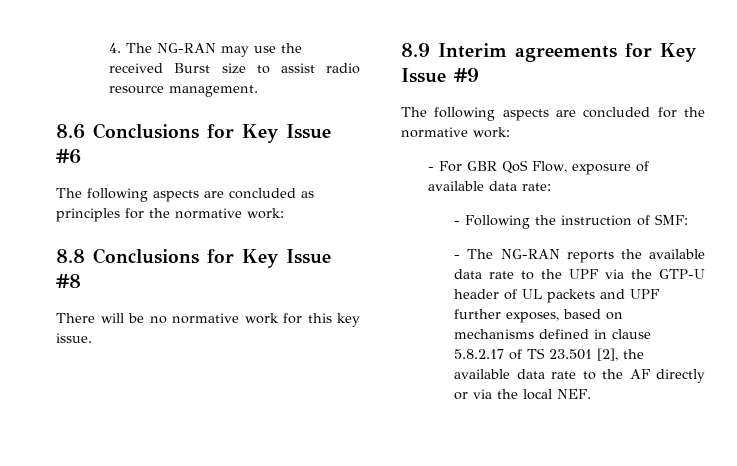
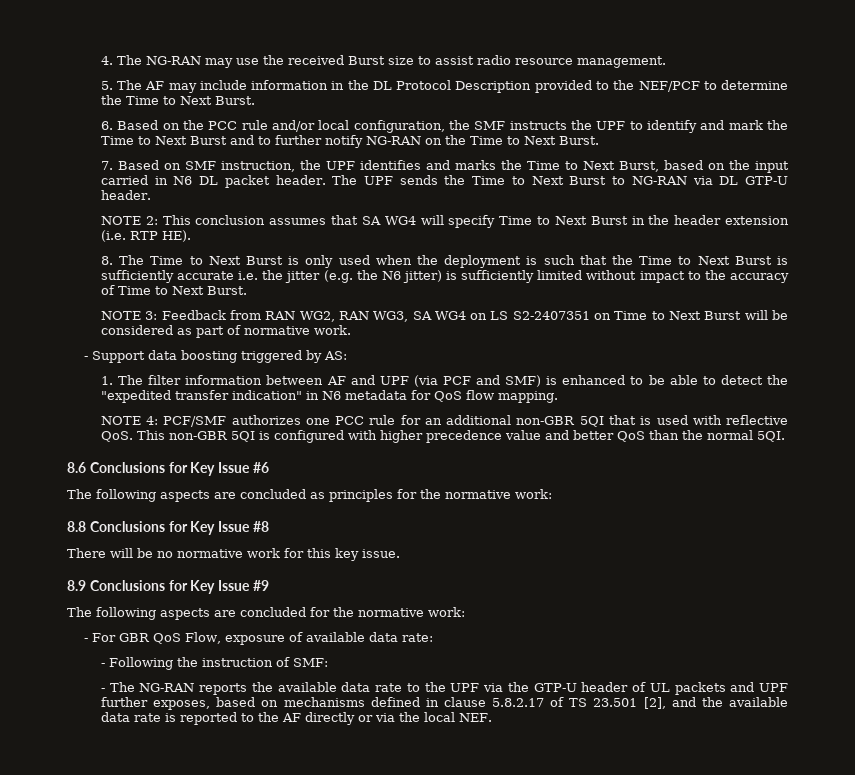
+ 5. The AF may include information in the DL Protocol Description provided to the NEF/PCF to determine the Time to Next Burst.
+ 6. Based on the PCC rule and/or local configuration, the SMF instructs the UPF to identify and mark the Time to Next Burst and to further notify NG-RAN on the Time to Next Burst.
+ 7. Based on SMF instruction, the UPF identifies and marks the Time to Next Burst, based on the input carried in N6 DL packet header. The UPF sends the Time to Next Burst to NG-RAN via DL GTP-U header.
+ NOTE 2: This conclusion assumes that SA WG4 will specify Time to Next Burst in the header extension (i.e. RTP HE).
+ 8. The Time to Next Burst is only used when the deployment is such that the Time to Next Burst is sufficiently accurate i.e. the jitter (e.g. the N6 jitter) is sufficiently limited without impact to the accuracy of Time to Next Burst.
+ NOTE 3: Feedback from RAN WG2, RAN WG3, SA WG4 on LS S2-2407351 on Time to Next Burst will be considered as part of normative work.
+ - Support data boosting triggered by AS:
+ 1. The filter information between AF and UPF (via PCF and SMF) is enhanced to be able to detect the "expedited transfer indication" in N6 metadata for QoS flow mapping.
+ NOTE 4: PCF/SMF authorizes one PCC rule for an additional non-GBR 5QI that is used with reflective QoS. This non-GBR 5QI is configured with higher precedence value and better QoS than the normal 5QI.
- 8.9 Interim agreements for Key Issue #9
+ 8.9 Conclusions for Key Issue #9
- - The NG-RAN reports the available data rate to the UPF via the GTP-U header of UL packets and UPF further exposes, based on mechanisms defined in clause 5.8.2.17 of TS 23.501 [2], the available data rate to the AF directly or via the local NEF.
+ - The NG-RAN reports the available data rate to the UPF via the GTP-U header of UL packets and UPF further exposes, based on mechanisms defined in clause 5.8.2.17 of TS 23.501 [2], and the available data rate is reported to the AF directly or via the local NEF.

